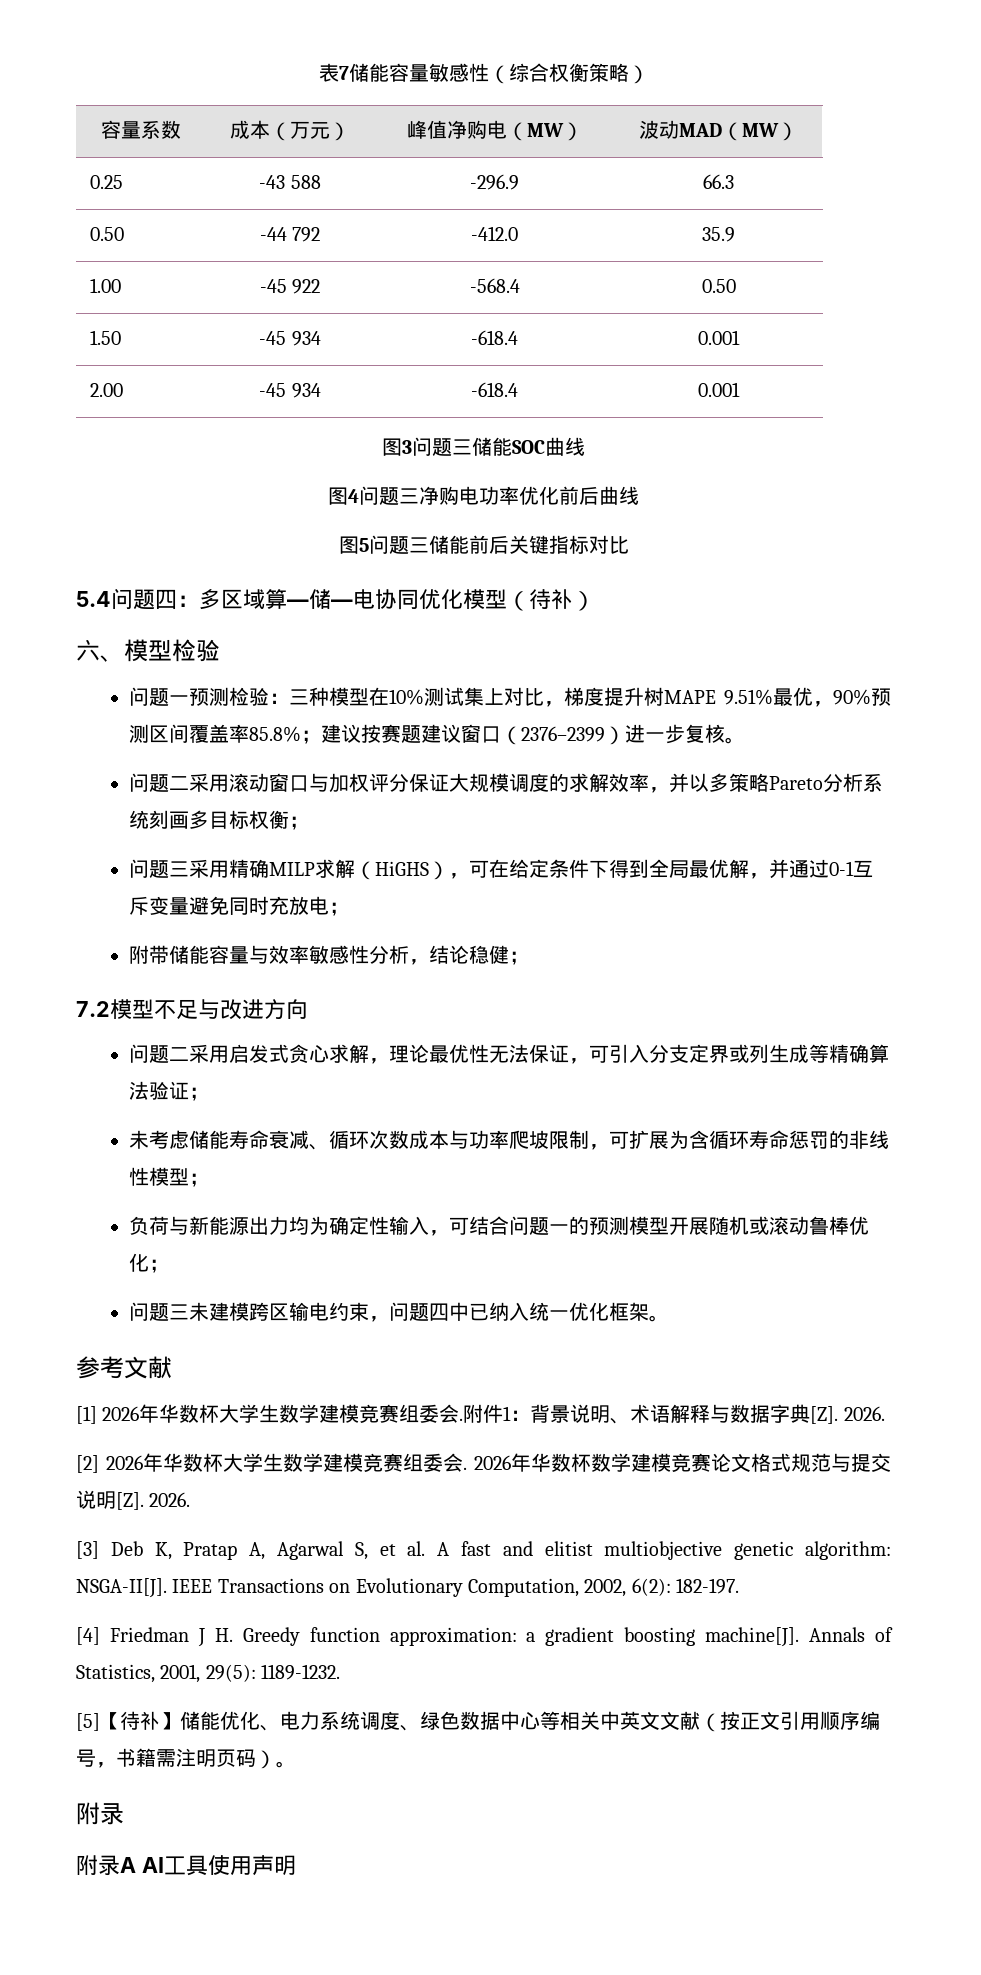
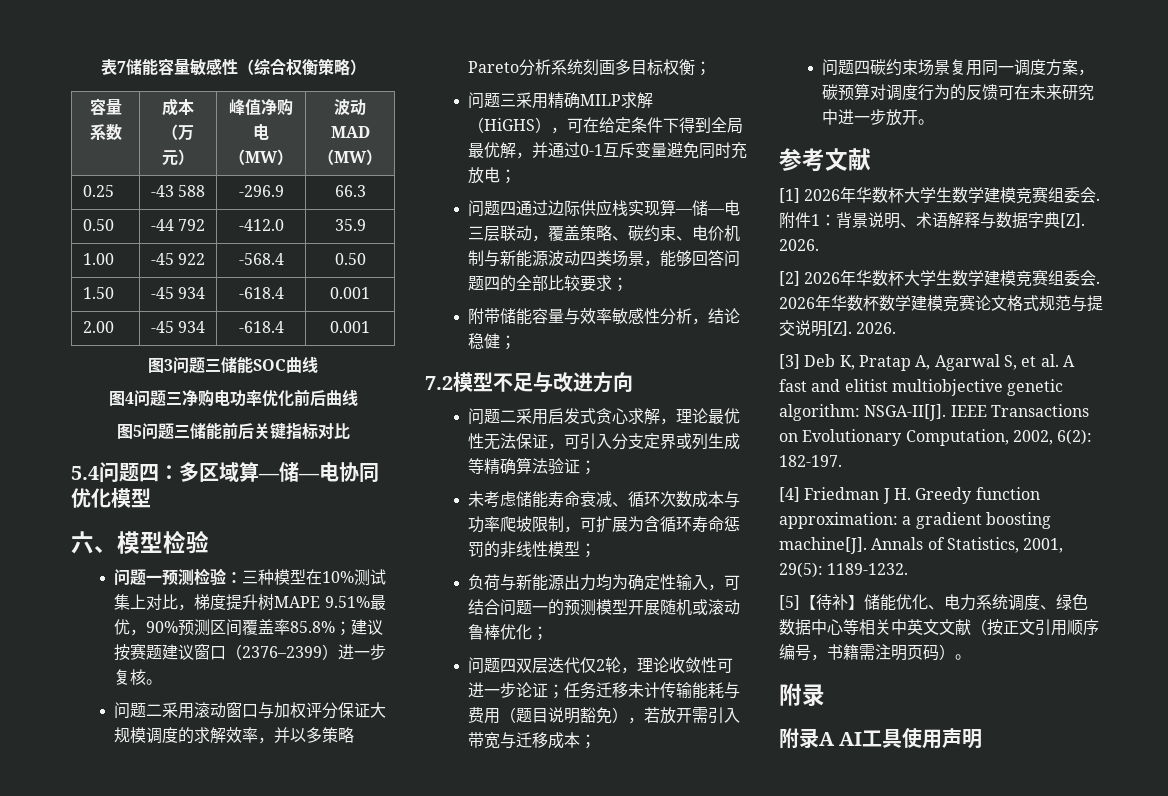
- 5.4问题四：多区域算—储—电协同优化模型（待补）
+ 5.4问题四：多区域算—储—电协同优化模型
+ 问题四通过边际供应栈实现算—储—电三层联动，覆盖策略、碳约束、电价机制与新能源波动四类场景，能够回答问题四的全部比较要求；
- 问题三未建模跨区输电约束，问题四中已纳入统一优化框架。
+ 问题四双层迭代仅2轮，理论收敛性可进一步论证；任务迁移未计传输能耗与费用（题目说明豁免），若放开需引入带宽与迁移成本；
+ 问题四碳约束场景复用同一调度方案，碳预算对调度行为的反馈可在未来研究中进一步放开。

